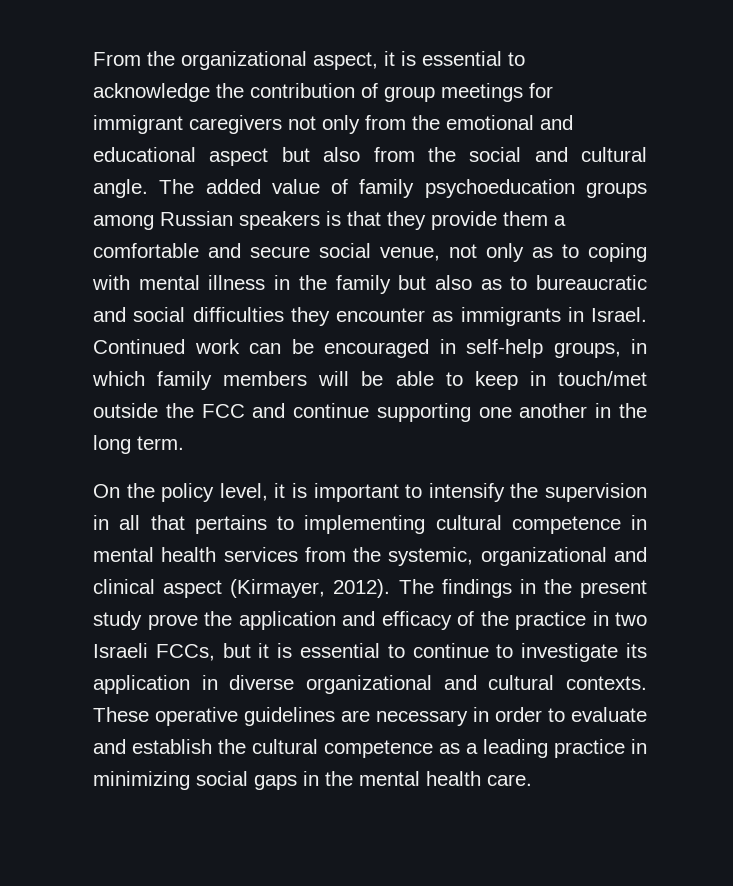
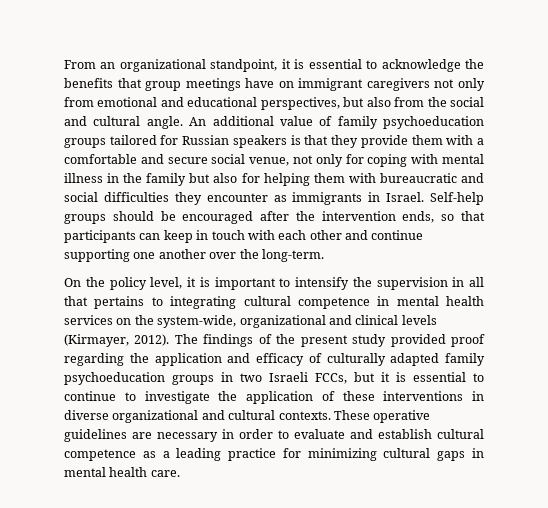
- From the organizational aspect, it is essential to acknowledge the contribution of group meetings for immigrant caregivers not only from the emotional and educational aspect but also from the social and cultural angle.
+ From an organizational standpoint, it is essential to acknowledge the benefits that group meetings have on immigrant caregivers not only from emotional and educational perspectives, but also from the social and cultural angle.
- The added value of family psychoeducation groups among Russian speakers is that they provide them a comfortable and secure social venue, not only as to coping with mental illness in the family but also as to bureaucratic and social difficulties they encounter as immigrants in Israel.
+ An additional value of family psychoeducation groups tailored for Russian speakers is that they provide them with a comfortable and secure social venue, not only for coping with mental illness in the family but also for helping them with bureaucratic and social difficulties they encounter as immigrants in Israel.
- Continued work can be encouraged in self-help groups, in which family members will be able to keep in touch/met outside the FCC and continue supporting one another in the long term.
+ Self-help groups should be encouraged after the intervention ends, so that participants can keep in touch with each other and continue supporting one another over the long-term.
- On the policy level, it is important to intensify the supervision in all that pertains to implementing cultural competence in mental health services from the systemic, organizational and clinical aspect (Kirmayer, 2012).
+ On the policy level, it is important to intensify the supervision in all that pertains to integrating cultural competence in mental health services on the system-wide, organizational and clinical levels (Kirmayer, 2012).
- The findings in the present study prove the application and efficacy of the practice in two Israeli FCCs, but it is essential to continue to investigate its application in diverse organizational and cultural contexts.
+ The findings of the present study provided proof regarding the application and efficacy of culturally adapted family psychoeducation groups in two Israeli FCCs, but it is essential to continue to investigate the application of these interventions in diverse organizational and cultural contexts.
- These operative guidelines are necessary in order to evaluate and establish the cultural competence as a leading practice in minimizing social gaps in the mental health care.
+ These operative guidelines are necessary in order to evaluate and establish cultural competence as a leading practice for minimizing cultural gaps in mental health care.

